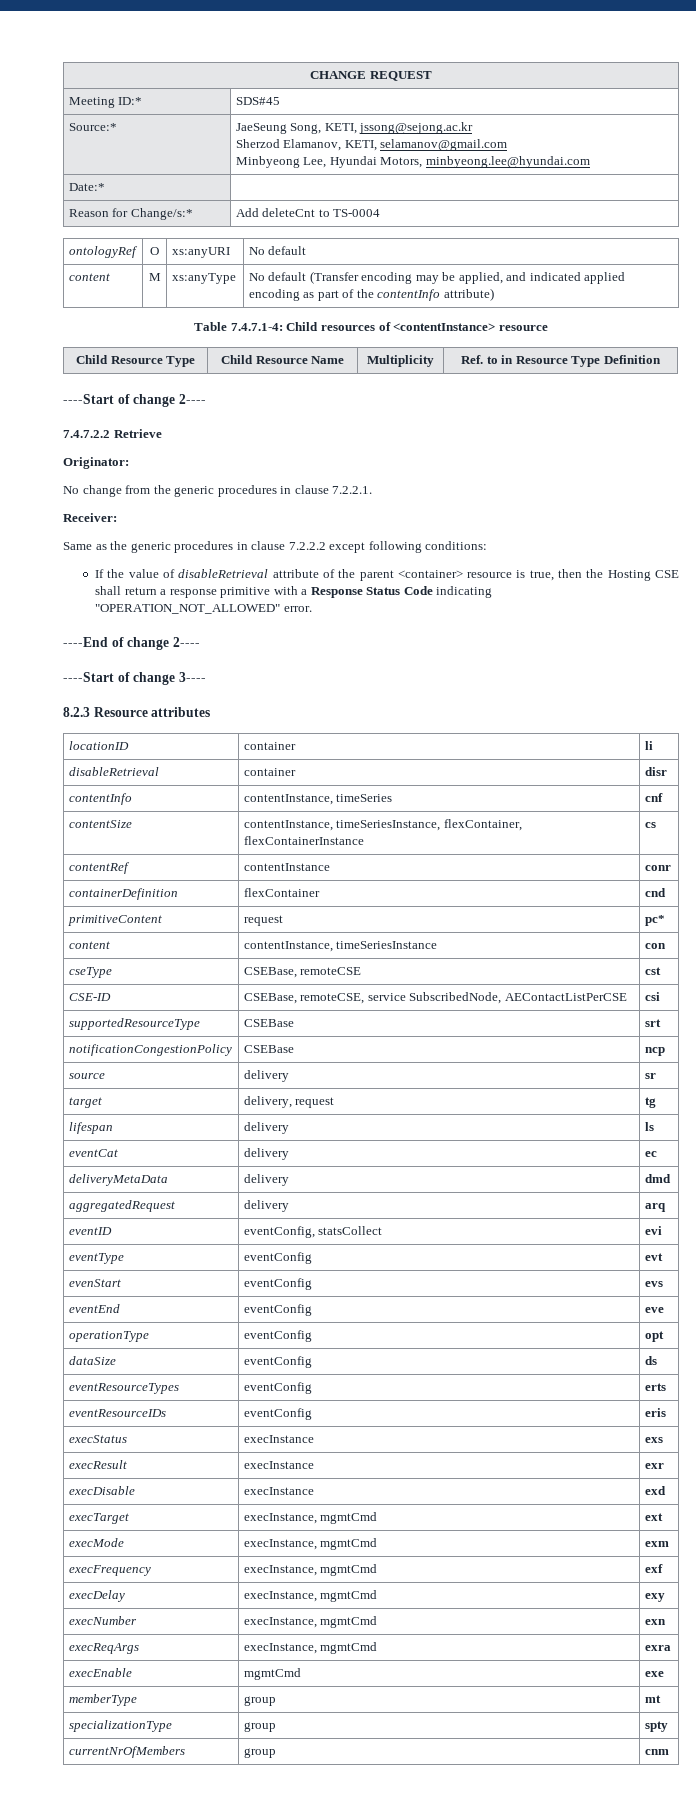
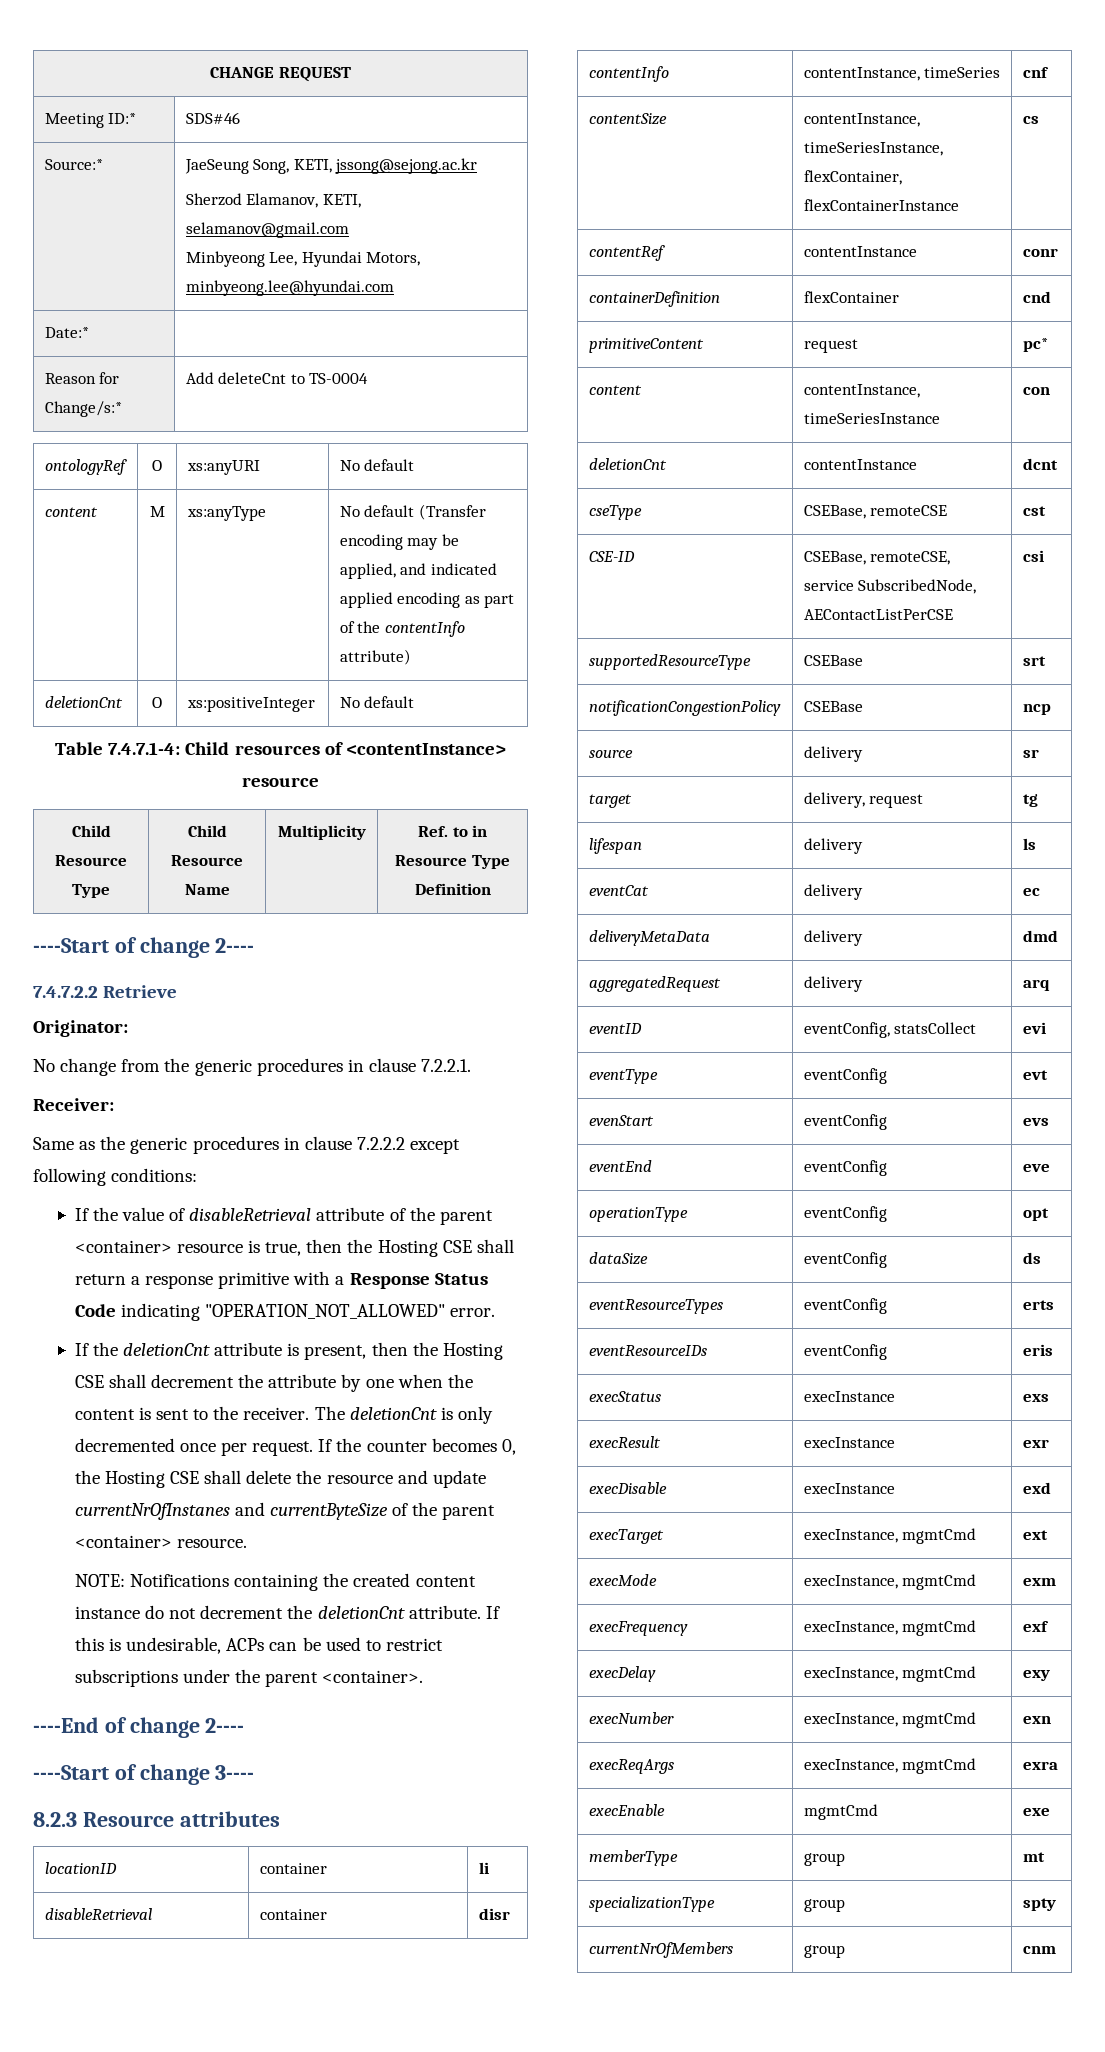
- Meeting ID:* | SDS#45
+ Meeting ID:* | SDS#46
+ deletionCnt | O | xs:positiveInteger | No default
+ If the deletionCnt attribute is present, then the Hosting CSE shall decrement the attribute by one when the content is sent to the receiver. The deletionCnt is only decremented once per request. If the counter becomes 0, the Hosting CSE shall delete the resource and update currentNrOfInstanes and currentByteSize of the parent <container> resource.
+ NOTE: Notifications containing the created content instance do not decrement the deletionCnt attribute. If this is undesirable, ACPs can be used to restrict subscriptions under the parent <container>.
+ deletionCnt | contentInstance | dcnt

